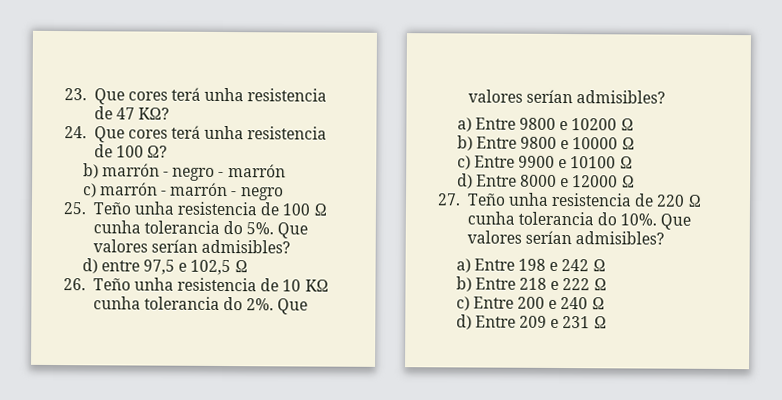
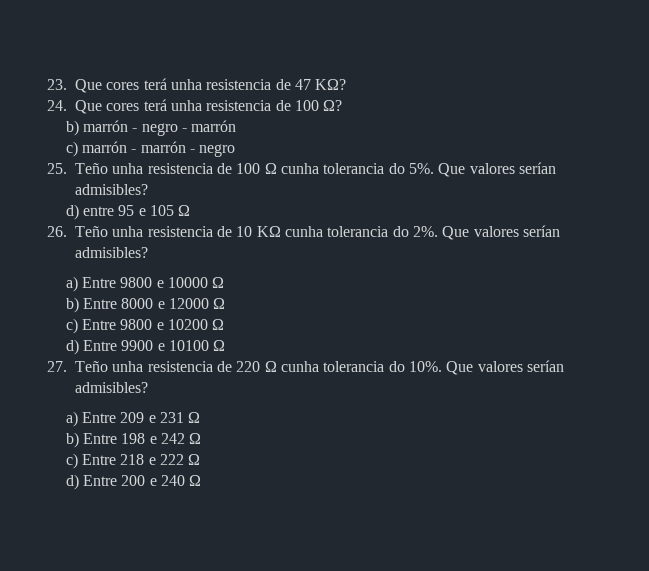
- d) entre 97,5 e 102,5 Ω
+ d) entre 95 e 105 Ω
- a) Entre 9800 e 10200 Ω
- b) Entre 9800 e 10000 Ω
- c) Entre 9900 e 10100 Ω
- d) Entre 8000 e 12000 Ω
+ a) Entre 9800 e 10000 Ω
+ b) Entre 8000 e 12000 Ω
+ c) Entre 9800 e 10200 Ω
+ d) Entre 9900 e 10100 Ω
- a) Entre 198 e 242 Ω
+ a) Entre 209 e 231 Ω
+ b) Entre 198 e 242 Ω
- b) Entre 218 e 222 Ω
+ c) Entre 218 e 222 Ω
- c) Entre 200 e 240 Ω
+ d) Entre 200 e 240 Ω
- d) Entre 209 e 231 Ω

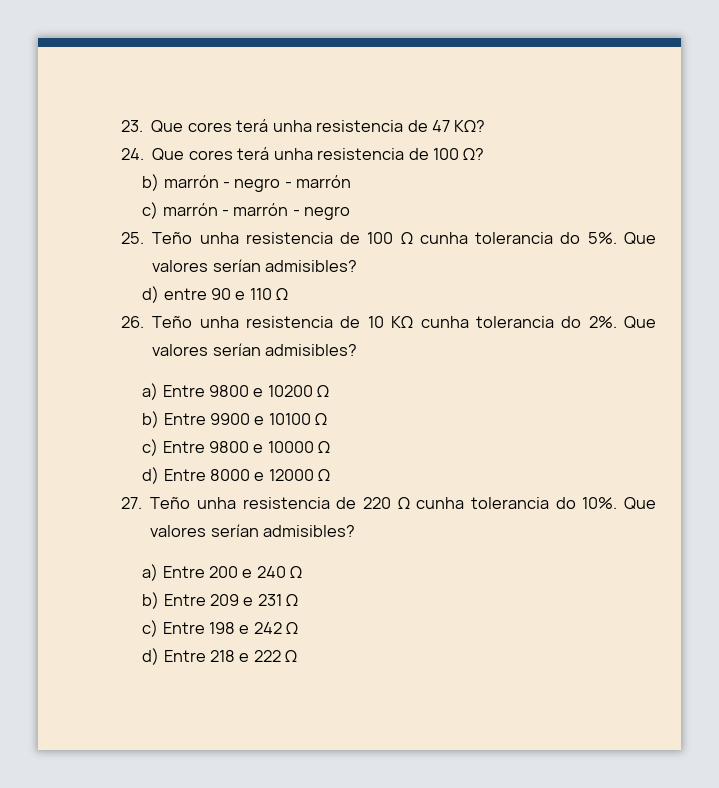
- d) entre 95 e 105 Ω
+ d) entre 90 e 110 Ω
- a) Entre 9800 e 10000 Ω
- b) Entre 8000 e 12000 Ω
+ a) Entre 9800 e 10200 Ω
+ b) Entre 9900 e 10100 Ω
- c) Entre 9800 e 10200 Ω
- d) Entre 9900 e 10100 Ω
+ c) Entre 9800 e 10000 Ω
+ d) Entre 8000 e 12000 Ω
- a) Entre 209 e 231 Ω
+ a) Entre 200 e 240 Ω
+ b) Entre 209 e 231 Ω
- b) Entre 198 e 242 Ω
+ c) Entre 198 e 242 Ω
- c) Entre 218 e 222 Ω
+ d) Entre 218 e 222 Ω
- d) Entre 200 e 240 Ω

